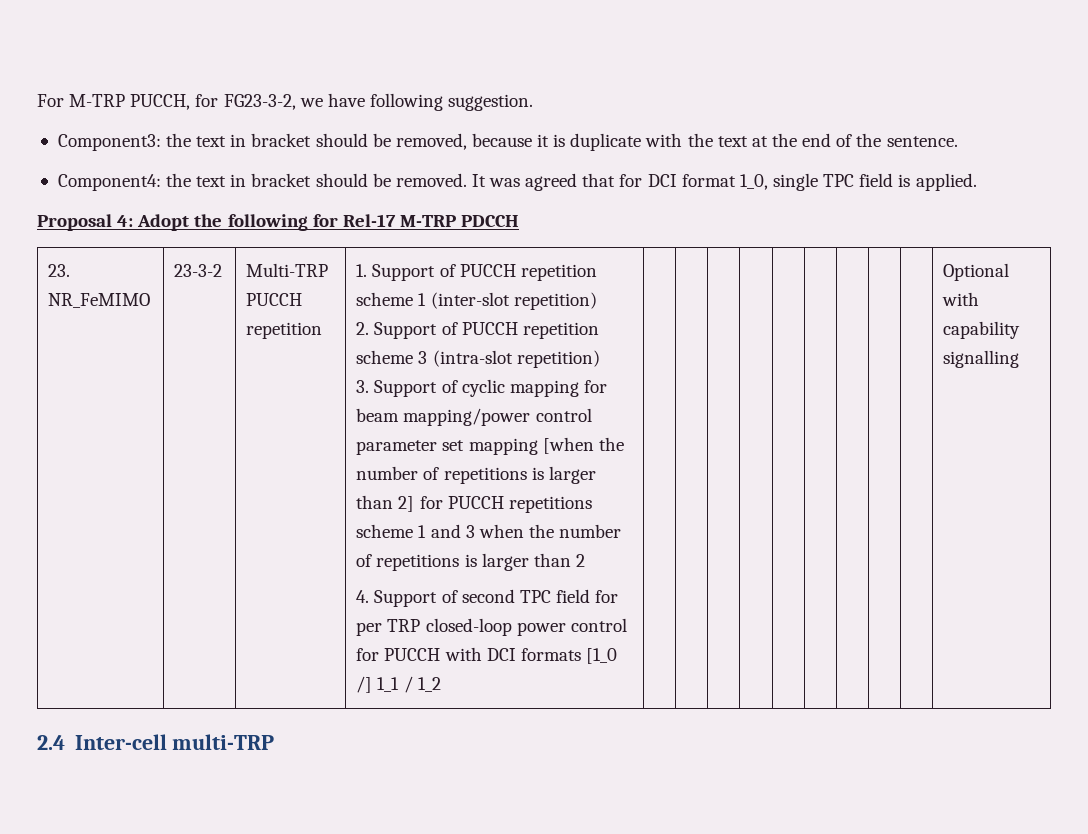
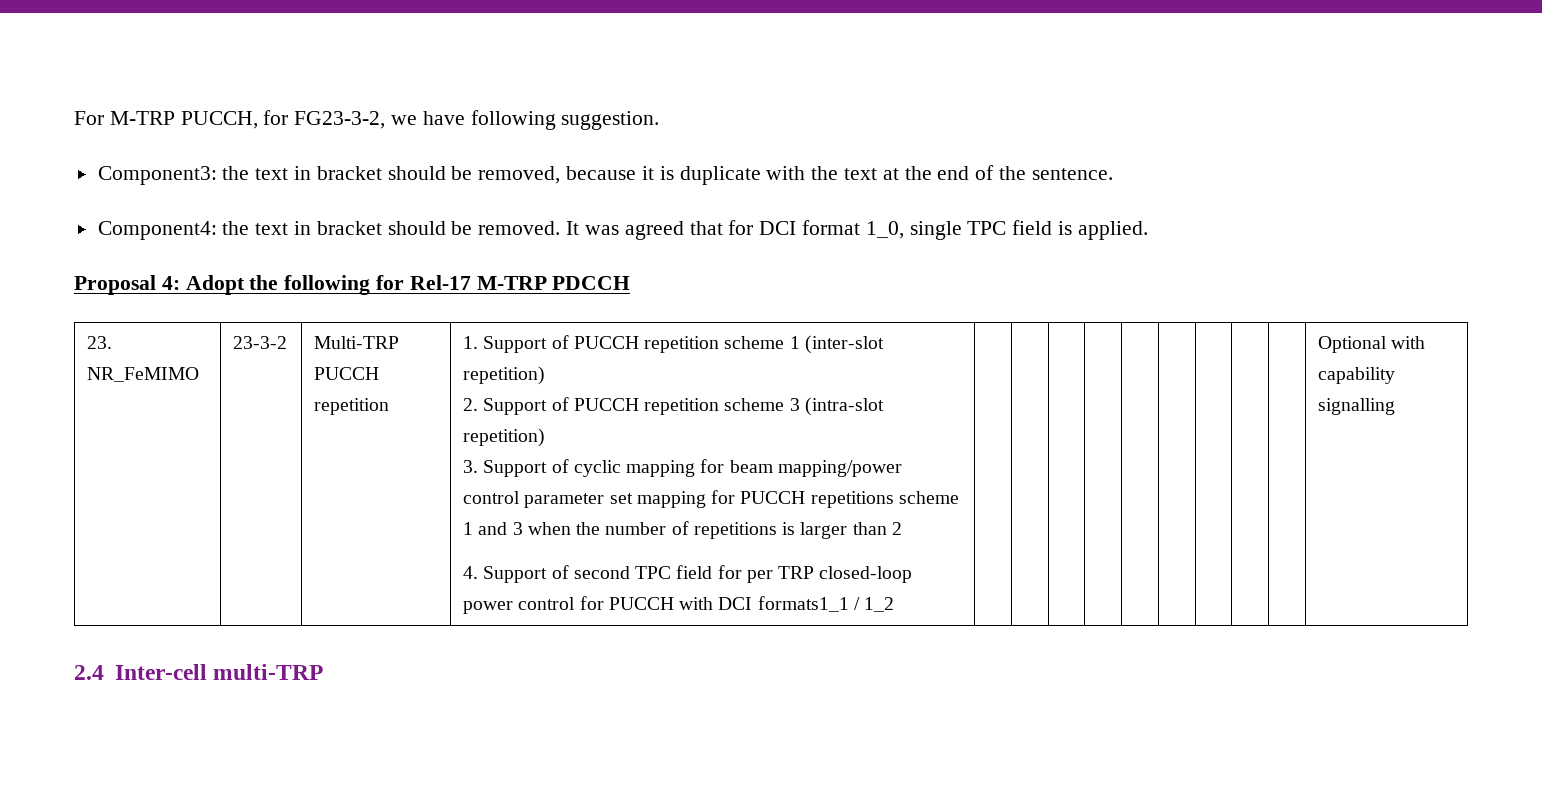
- 3. Support of cyclic mapping for beam mapping/power control parameter set mapping [when the number of repetitions is larger than 2] for PUCCH repetitions scheme 1 and 3 when the number of repetitions is larger than 2
+ 3. Support of cyclic mapping for beam mapping/power control parameter set mapping for PUCCH repetitions scheme 1 and 3 when the number of repetitions is larger than 2
- 4. Support of second TPC field for per TRP closed-loop power control for PUCCH with DCI formats [1_0 /] 1_1 / 1_2
+ 4. Support of second TPC field for per TRP closed-loop power control for PUCCH with DCI formats1_1 / 1_2

